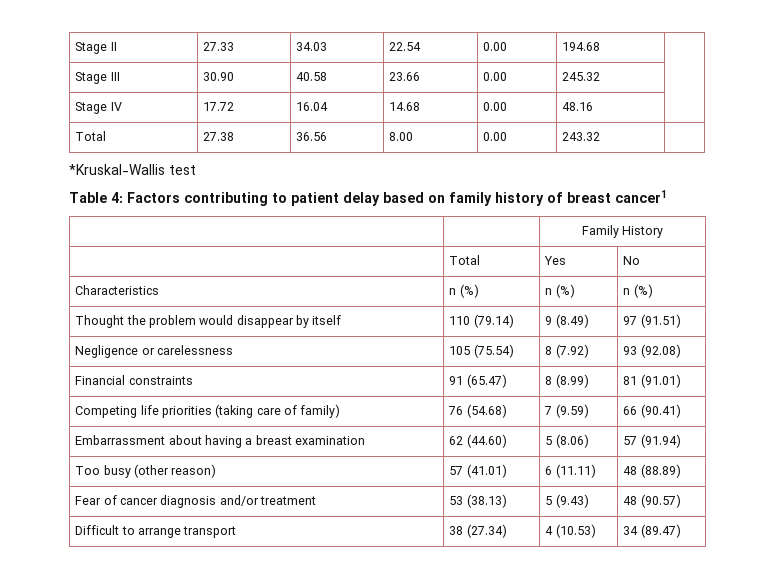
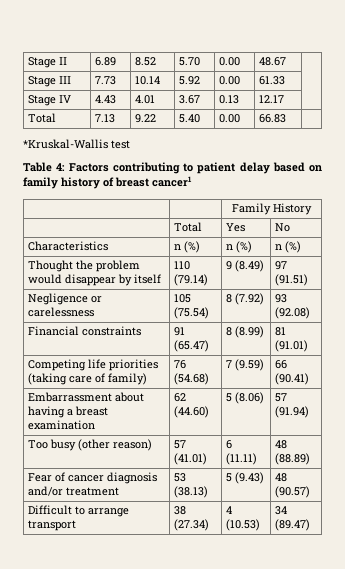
- Stage II | 27.33 | 34.03 | 22.54 | 0.00 | 194.68 |
+ Stage II | 6.89 | 8.52 | 5.70 | 0.00 | 48.67 |
- Stage III | 30.90 | 40.58 | 23.66 | 0.00 | 245.32 |
+ Stage III | 7.73 | 10.14 | 5.92 | 0.00 | 61.33 |
- Stage IV | 17.72 | 16.04 | 14.68 | 0.00 | 48.16 |
- Total | 27.38 | 36.56 | 8.00 | 0.00 | 243.32 |
+ Stage IV | 4.43 | 4.01 | 3.67 | 0.13 | 12.17 |
+ Total | 7.13 | 9.22 | 5.40 | 0.00 | 66.83 |

